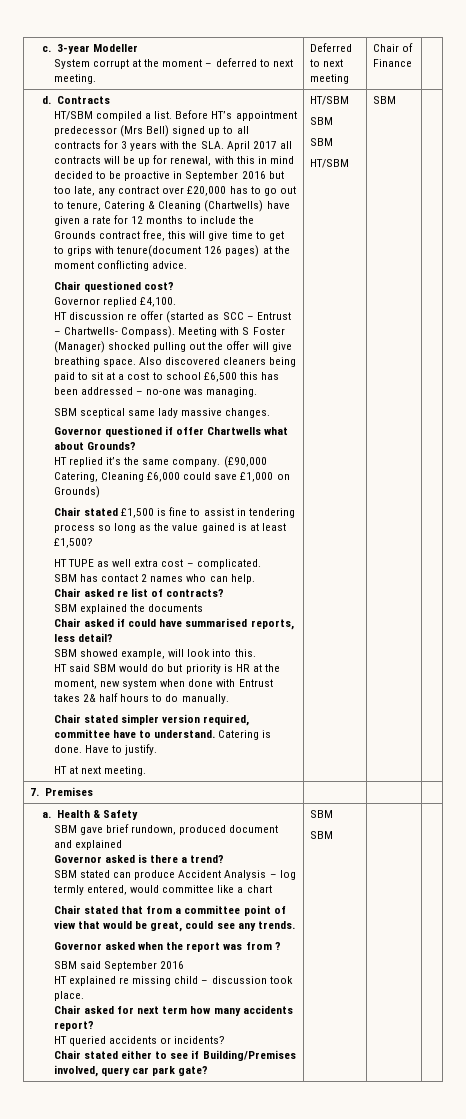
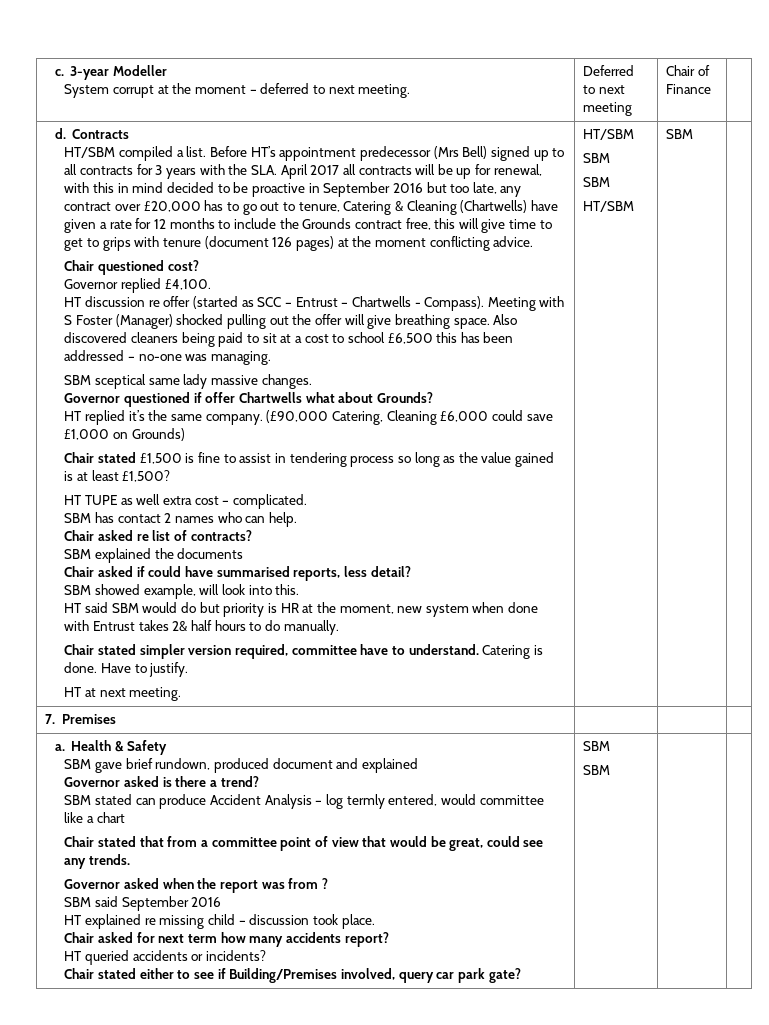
- Before HT’s appointment predecessor (Mrs Bell) signed up to all contracts for 3 years with the SLA. April 2017 all contracts will be up for renewal, with this in mind decided to be proactive in September 2016 but too late, any contract over £20,000 has to go out to tenure, Catering & Cleaning (Chartwells) have given a rate for 12 months to include the Grounds contract free, this will give time to get to grips with tenure(document 126 pages) at the moment conflicting advice.
+ Before HT’s appointment predecessor (Mrs Bell) signed up to all contracts for 3 years with the SLA. April 2017 all contracts will be up for renewal, with this in mind decided to be proactive in September 2016 but too late, any contract over £20,000 has to go out to tenure, Catering & Cleaning (Chartwells) have given a rate for 12 months to include the Grounds contract free, this will give time to get to grips with tenure (document 126 pages) at the moment conflicting advice.
- HT discussion re offer (started as SCC – Entrust – Chartwells- Compass).
+ HT discussion re offer (started as SCC – Entrust – Chartwells - Compass).

